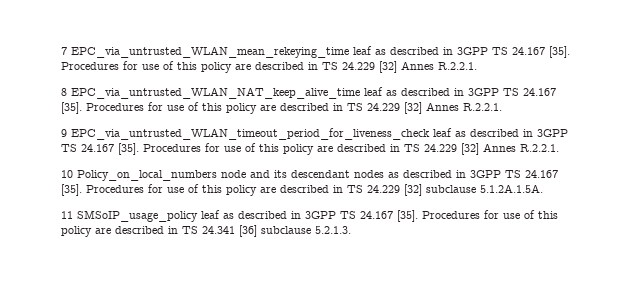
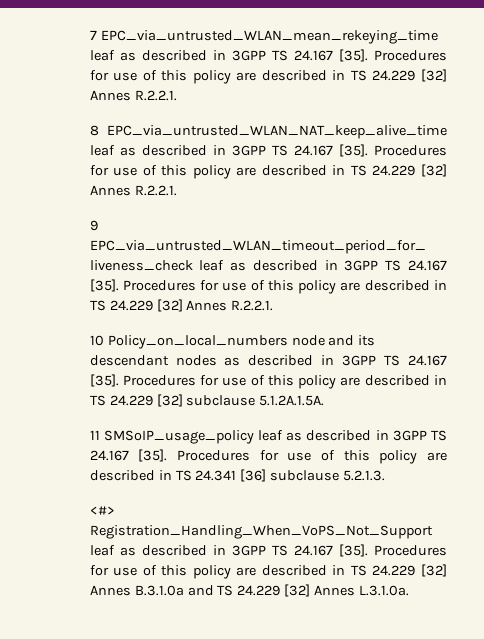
+ <#> Registration_Handling_When_VoPS_Not_Support leaf as described in 3GPP TS 24.167 [35]. Procedures for use of this policy are described in TS 24.229 [32] Annes B.3.1.0a and TS 24.229 [32] Annes L.3.1.0a.

